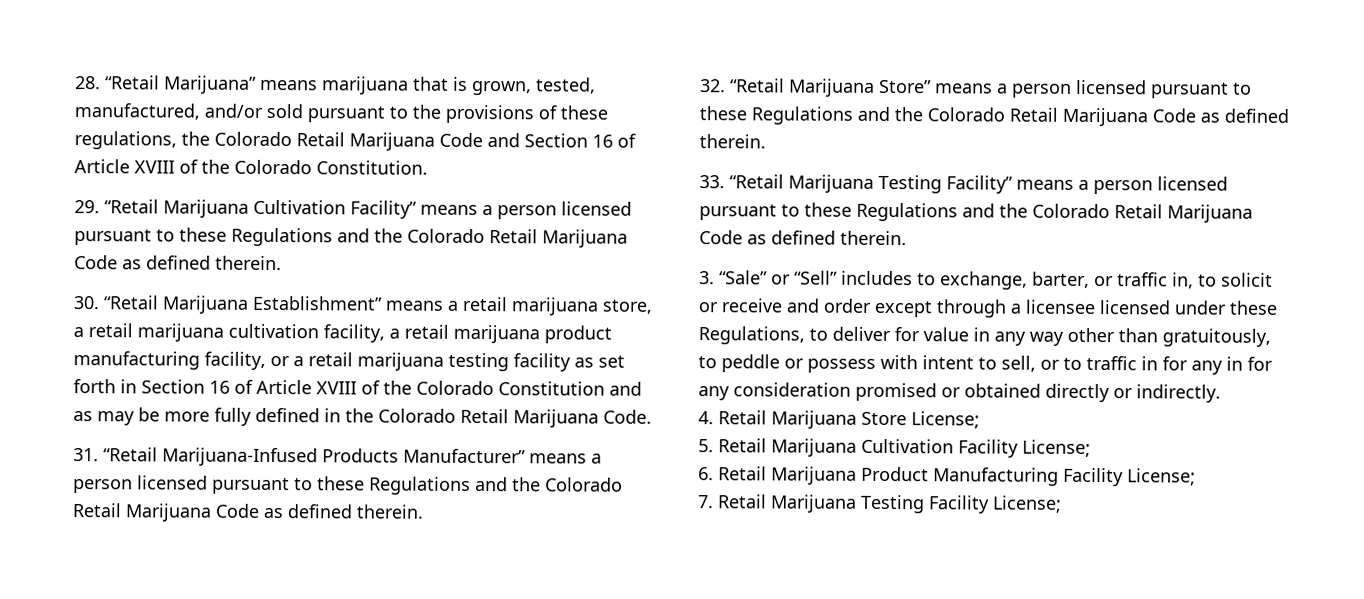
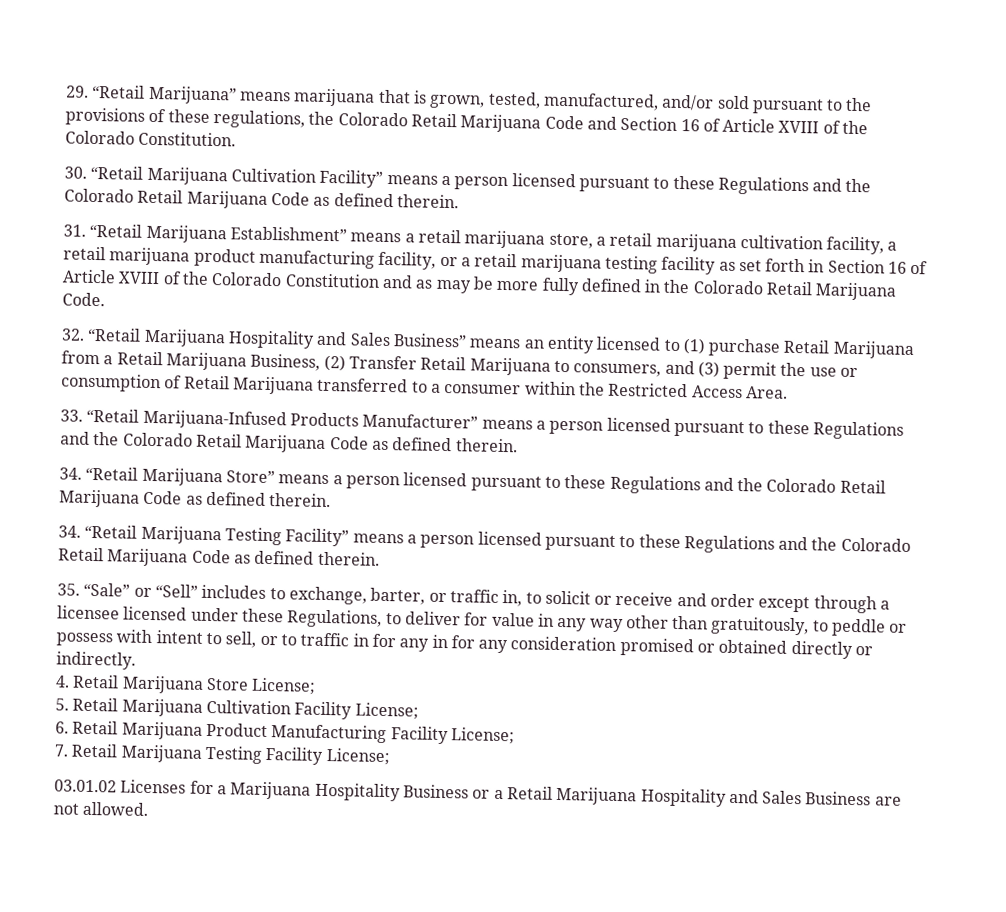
- 28. “Retail Marijuana” means marijuana that is grown, tested, manufactured, and/or sold pursuant to the provisions of these regulations, the Colorado Retail Marijuana Code and Section 16 of Article XVIII of the Colorado Constitution.
+ 29. “Retail Marijuana” means marijuana that is grown, tested, manufactured, and/or sold pursuant to the provisions of these regulations, the Colorado Retail Marijuana Code and Section 16 of Article XVIII of the Colorado Constitution.
- 29. “Retail Marijuana Cultivation Facility” means a person licensed pursuant to these Regulations and the Colorado Retail Marijuana Code as defined therein.
+ 30. “Retail Marijuana Cultivation Facility” means a person licensed pursuant to these Regulations and the Colorado Retail Marijuana Code as defined therein.
- 30. “Retail Marijuana Establishment” means a retail marijuana store, a retail marijuana cultivation facility, a retail marijuana product manufacturing facility, or a retail marijuana testing facility as set forth in Section 16 of Article XVIII of the Colorado Constitution and as may be more fully defined in the Colorado Retail Marijuana Code.
+ 31. “Retail Marijuana Establishment” means a retail marijuana store, a retail marijuana cultivation facility, a retail marijuana product manufacturing facility, or a retail marijuana testing facility as set forth in Section 16 of Article XVIII of the Colorado Constitution and as may be more fully defined in the Colorado Retail Marijuana Code.
- 31. “Retail Marijuana-Infused Products Manufacturer” means a person licensed pursuant to these Regulations and the Colorado Retail Marijuana Code as defined therein.
+ 32. “Retail Marijuana Hospitality and Sales Business” means an entity licensed to (1) purchase Retail Marijuana from a Retail Marijuana Business, (2) Transfer Retail Marijuana to consumers, and (3) permit the use or consumption of Retail Marijuana transferred to a consumer within the Restricted Access Area.
+ 33. “Retail Marijuana-Infused Products Manufacturer” means a person licensed pursuant to these Regulations and the Colorado Retail Marijuana Code as defined therein.
- 32. “Retail Marijuana Store” means a person licensed pursuant to these Regulations and the Colorado Retail Marijuana Code as defined therein.
+ 34. “Retail Marijuana Store” means a person licensed pursuant to these Regulations and the Colorado Retail Marijuana Code as defined therein.
- 33. “Retail Marijuana Testing Facility” means a person licensed pursuant to these Regulations and the Colorado Retail Marijuana Code as defined therein.
+ 34. “Retail Marijuana Testing Facility” means a person licensed pursuant to these Regulations and the Colorado Retail Marijuana Code as defined therein.
- 3. “Sale” or “Sell” includes to exchange, barter, or traffic in, to solicit or receive and order except through a licensee licensed under these Regulations, to deliver for value in any way other than gratuitously, to peddle or possess with intent to sell, or to traffic in for any in for any consideration promised or obtained directly or indirectly.
+ 35. “Sale” or “Sell” includes to exchange, barter, or traffic in, to solicit or receive and order except through a licensee licensed under these Regulations, to deliver for value in any way other than gratuitously, to peddle or possess with intent to sell, or to traffic in for any in for any consideration promised or obtained directly or indirectly.
+ 03.01.02 Licenses for a Marijuana Hospitality Business or a Retail Marijuana Hospitality and Sales Business are not allowed.

